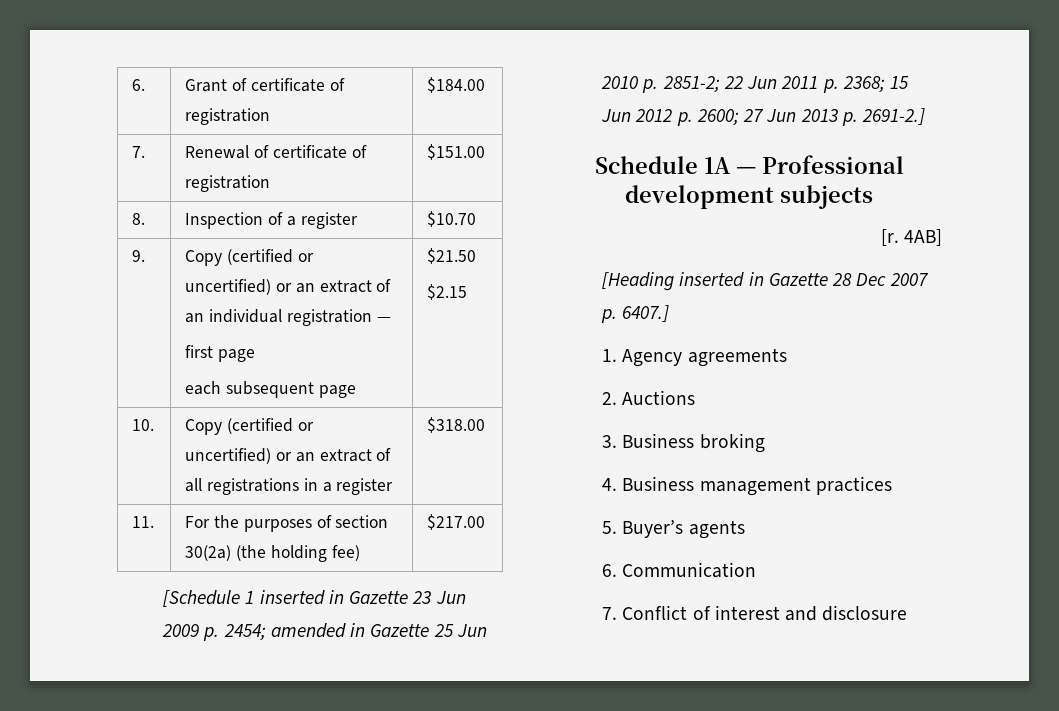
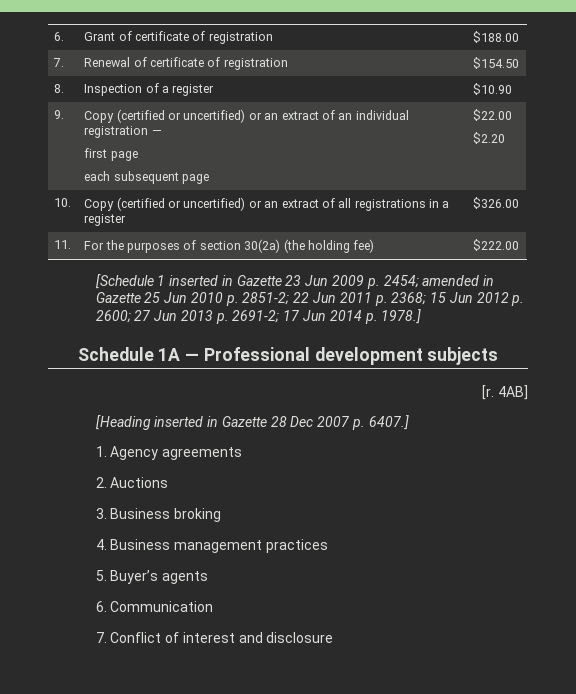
- 6. | Grant of certificate of registration | $184.00
+ 6. | Grant of certificate of registration | $188.00
- 7. | Renewal of certificate of registration | $151.00
+ 7. | Renewal of certificate of registration | $154.50
- 8. | Inspection of a register | $10.70
+ 8. | Inspection of a register | $10.90
  9. | Copy (certified or uncertified) or an extract of an individual registration —
  first page
- each subsequent page | $21.50
- $2.15
+ each subsequent page | $22.00
+ $2.20
- 10. | Copy (certified or uncertified) or an extract of all registrations in a register | $318.00
+ 10. | Copy (certified or uncertified) or an extract of all registrations in a register | $326.00
- 11. | For the purposes of section 30(2a) (the holding fee) | $217.00
+ 11. | For the purposes of section 30(2a) (the holding fee) | $222.00
- [Schedule 1 inserted in Gazette 23 Jun 2009 p. 2454; amended in Gazette 25 Jun 2010 p. 2851-2; 22 Jun 2011 p. 2368; 15 Jun 2012 p. 2600; 27 Jun 2013 p. 2691-2.]
+ [Schedule 1 inserted in Gazette 23 Jun 2009 p. 2454; amended in Gazette 25 Jun 2010 p. 2851-2; 22 Jun 2011 p. 2368; 15 Jun 2012 p. 2600; 27 Jun 2013 p. 2691-2; 17 Jun 2014 p. 1978.]

